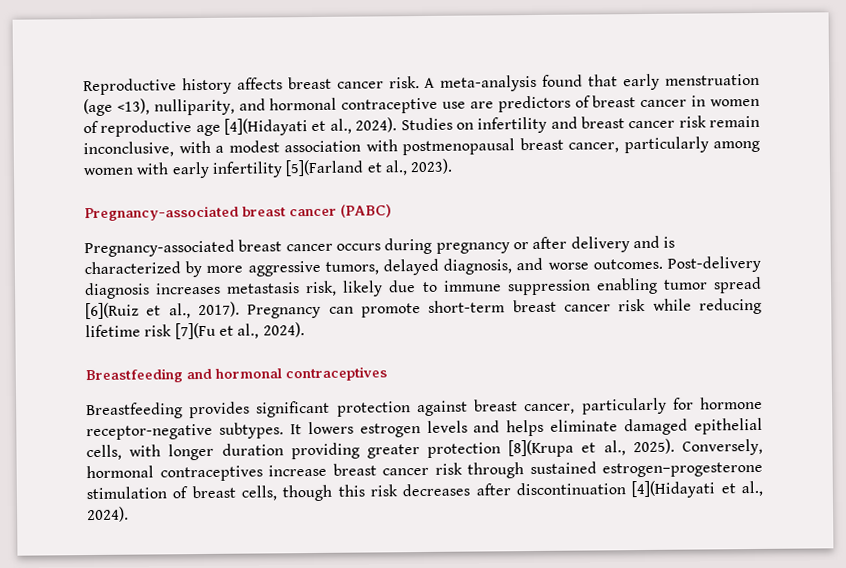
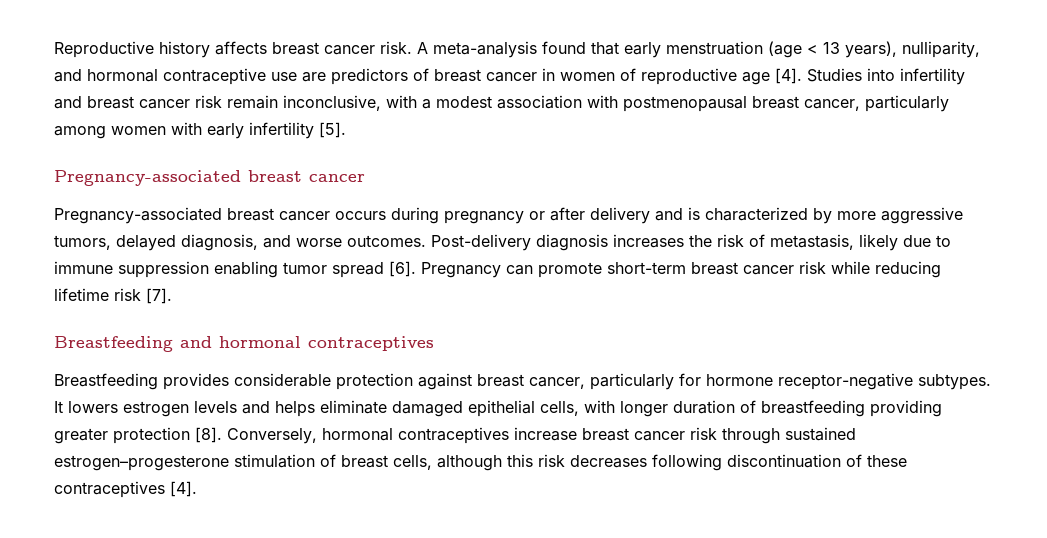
- A meta-analysis found that early menstruation (age <13), nulliparity, and hormonal contraceptive use are predictors of breast cancer in women of reproductive age [4](Hidayati et al., 2024). Studies on infertility and breast cancer risk remain inconclusive, with a modest association with postmenopausal breast cancer, particularly among women with early infertility [5](Farland et al., 2023).
- Pregnancy-associated breast cancer (PABC)
+ A meta-analysis found that early menstruation (age < 13 years), nulliparity, and hormonal contraceptive use are predictors of breast cancer in women of reproductive age [4]. Studies into infertility and breast cancer risk remain inconclusive, with a modest association with postmenopausal breast cancer, particularly among women with early infertility [5].
+ Pregnancy-associated breast cancer
- Post-delivery diagnosis increases metastasis risk, likely due to immune suppression enabling tumor spread [6](Ruiz et al., 2017).
+ Post-delivery diagnosis increases the risk of metastasis, likely due to immune suppression enabling tumor spread [6].
- Pregnancy can promote short-term breast cancer risk while reducing lifetime risk [7](Fu et al., 2024).
+ Pregnancy can promote short-term breast cancer risk while reducing lifetime risk [7].
- Breastfeeding provides significant protection against breast cancer, particularly for hormone receptor-negative subtypes.
+ Breastfeeding provides considerable protection against breast cancer, particularly for hormone receptor-negative subtypes.
- It lowers estrogen levels and helps eliminate damaged epithelial cells, with longer duration providing greater protection [8](Krupa et al., 2025).
+ It lowers estrogen levels and helps eliminate damaged epithelial cells, with longer duration of breastfeeding providing greater protection [8].
- Conversely, hormonal contraceptives increase breast cancer risk through sustained estrogen–progesterone stimulation of breast cells, though this risk decreases after discontinuation [4](Hidayati et al., 2024).
+ Conversely, hormonal contraceptives increase breast cancer risk through sustained estrogen–progesterone stimulation of breast cells, although this risk decreases following discontinuation of these contraceptives [4].

